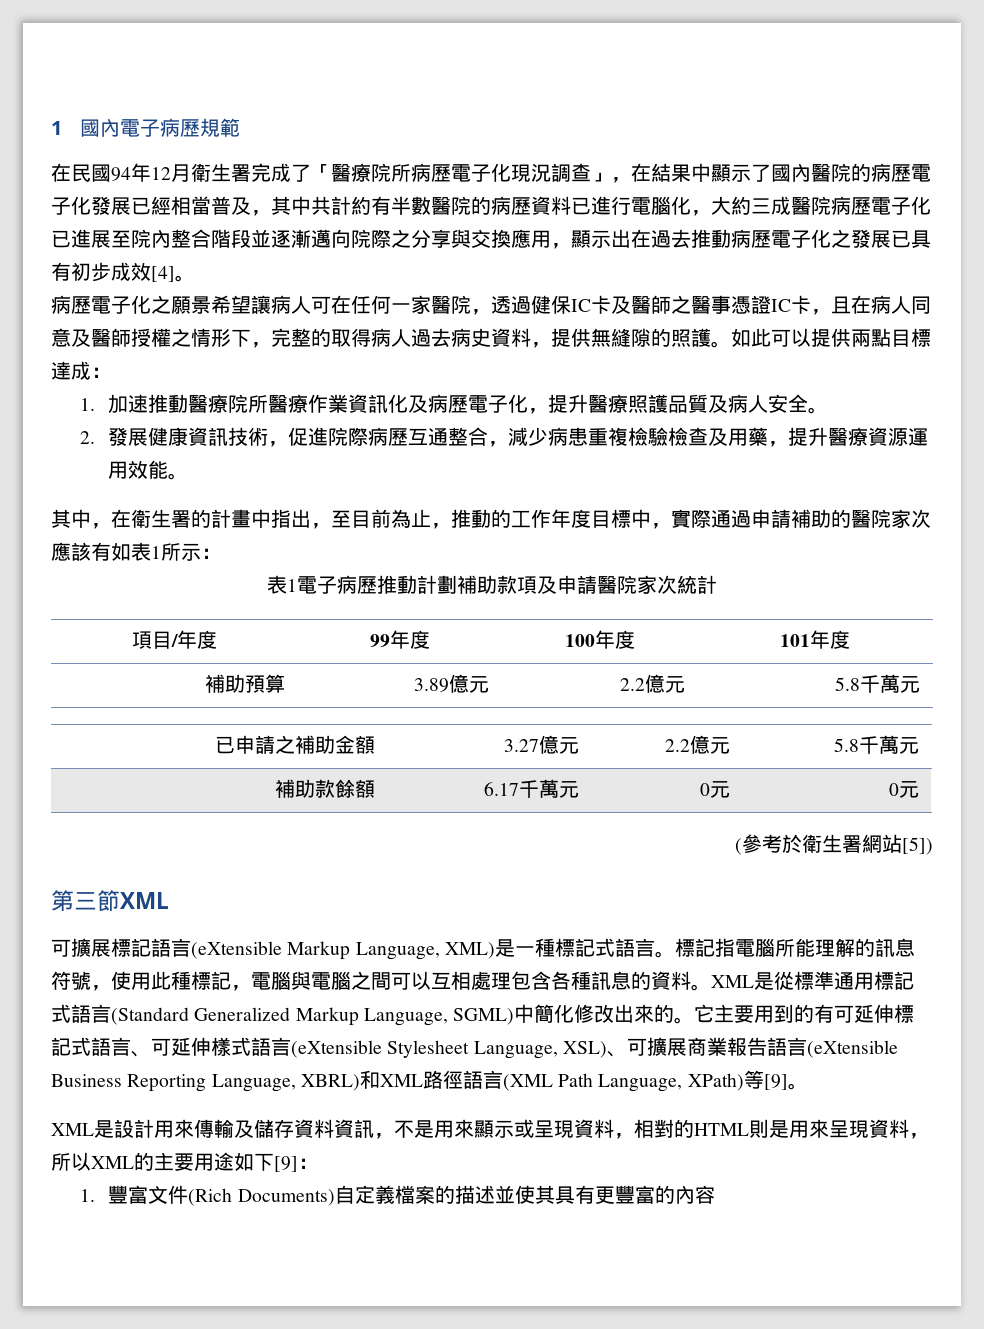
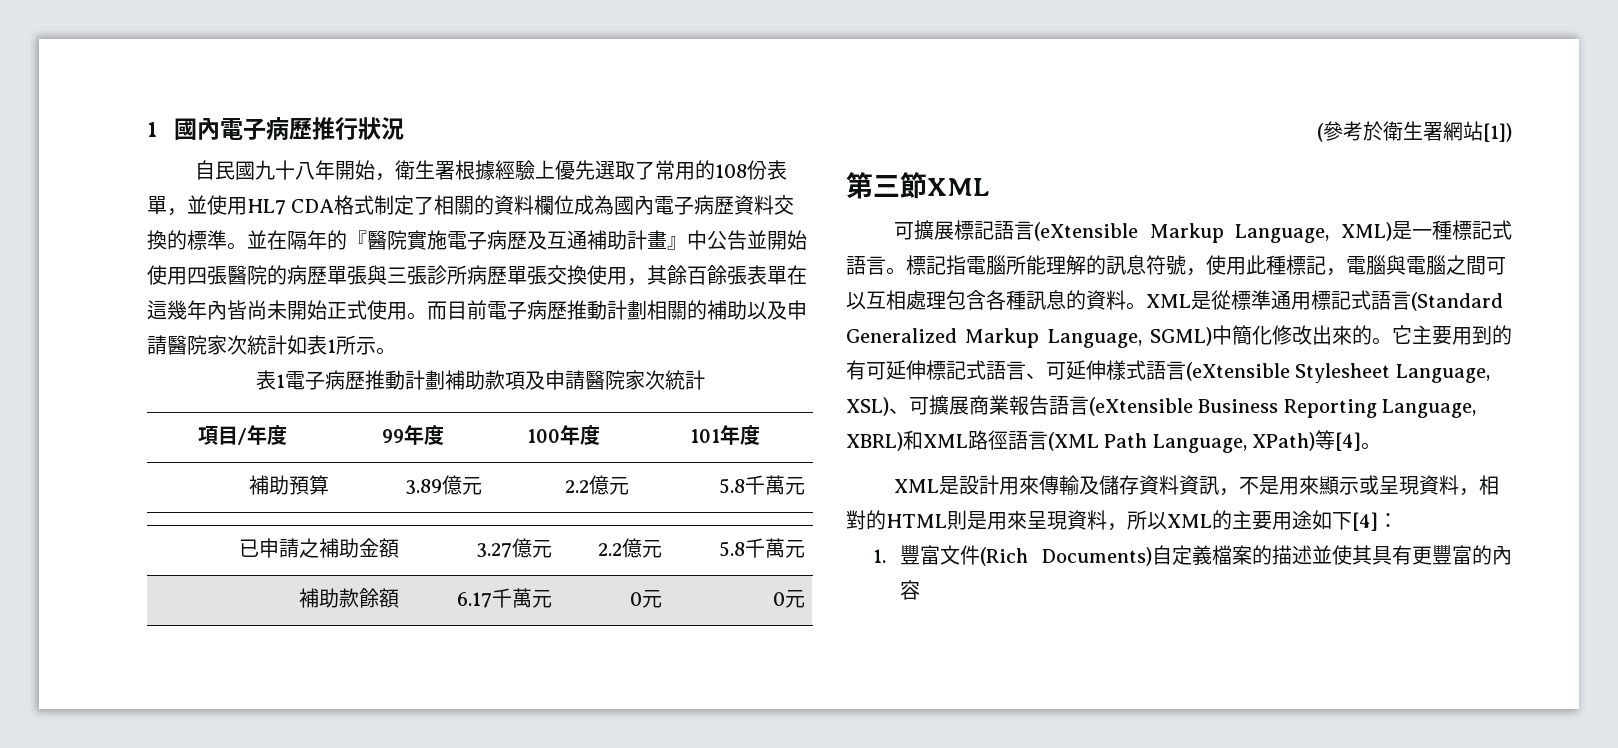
- 1國內電子病歷規範
- 在民國94年12月衛生署完成了「醫療院所病歷電子化現況調查」，在結果中顯示了國內醫院的病歷電子化發展已經相當普及，其中共計約有半數醫院的病歷資料已進行電腦化，大約三成醫院病歷電子化已進展至院內整合階段並逐漸邁向院際之分享與交換應用，顯示出在過去推動病歷電子化之發展已具有初步成效[4]。
- 病歷電子化之願景希望讓病人可在任何一家醫院，透過健保IC卡及醫師之醫事憑證IC卡，且在病人同意及醫師授權之情形下，完整的取得病人過去病史資料，提供無縫隙的照護。如此可以提供兩點目標達成：
- 1.加速推動醫療院所醫療作業資訊化及病歷電子化，提升醫療照護品質及病人安全。
- 2.發展健康資訊技術，促進院際病歷互通整合，減少病患重複檢驗檢查及用藥，提升醫療資源運用效能。
- 其中，在衛生署的計畫中指出，至目前為止，推動的工作年度目標中，實際通過申請補助的醫院家次應該有如表1所示：
+ 1國內電子病歷推行狀況
+ 自民國九十八年開始，衛生署根據經驗上優先選取了常用的108份表單，並使用HL7 CDA格式制定了相關的資料欄位成為國內電子病歷資料交換的標準。並在隔年的『醫院實施電子病歷及互通補助計畫』中公告並開始使用四張醫院的病歷單張與三張診所病歷單張交換使用，其餘百餘張表單在這幾年內皆尚未開始正式使用。而目前電子病歷推動計劃相關的補助以及申請醫院家次統計如表1所示。
- (參考於衛生署網站[5])
+ (參考於衛生署網站[1])
- 它主要用到的有可延伸標記式語言、可延伸樣式語言(eXtensible Stylesheet Language, XSL)、可擴展商業報告語言(eXtensible Business Reporting Language, XBRL)和XML路徑語言(XML Path Language, XPath)等[9]。
+ 它主要用到的有可延伸標記式語言、可延伸樣式語言(eXtensible Stylesheet Language, XSL)、可擴展商業報告語言(eXtensible Business Reporting Language, XBRL)和XML路徑語言(XML Path Language, XPath)等[4]。
- XML是設計用來傳輸及儲存資料資訊，不是用來顯示或呈現資料，相對的HTML則是用來呈現資料，所以XML的主要用途如下[9]：
+ XML是設計用來傳輸及儲存資料資訊，不是用來顯示或呈現資料，相對的HTML則是用來呈現資料，所以XML的主要用途如下[4]：

